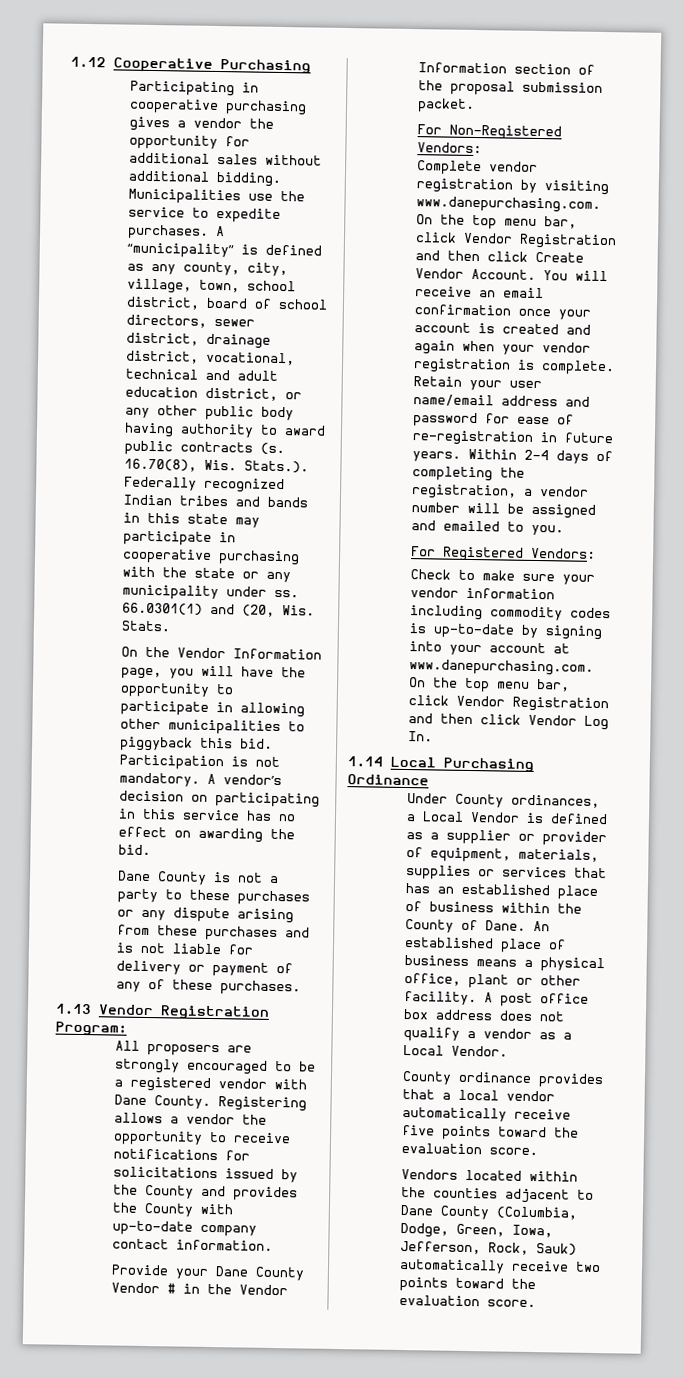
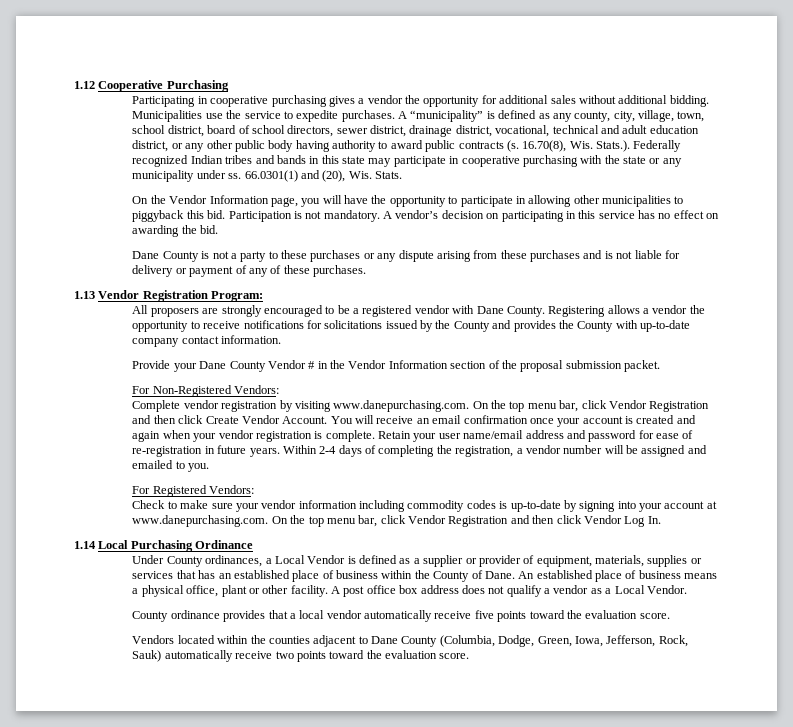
- 66.0301(1) and (20, Wis. Stats.
+ 66.0301(1) and (20), Wis. Stats.

